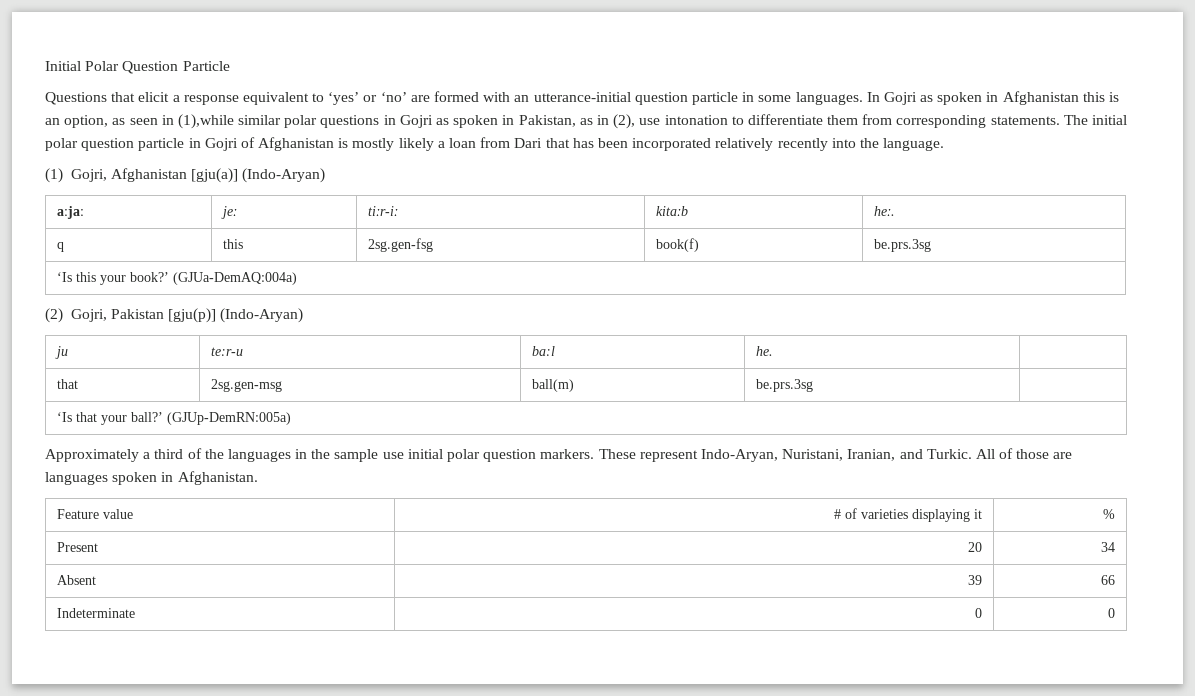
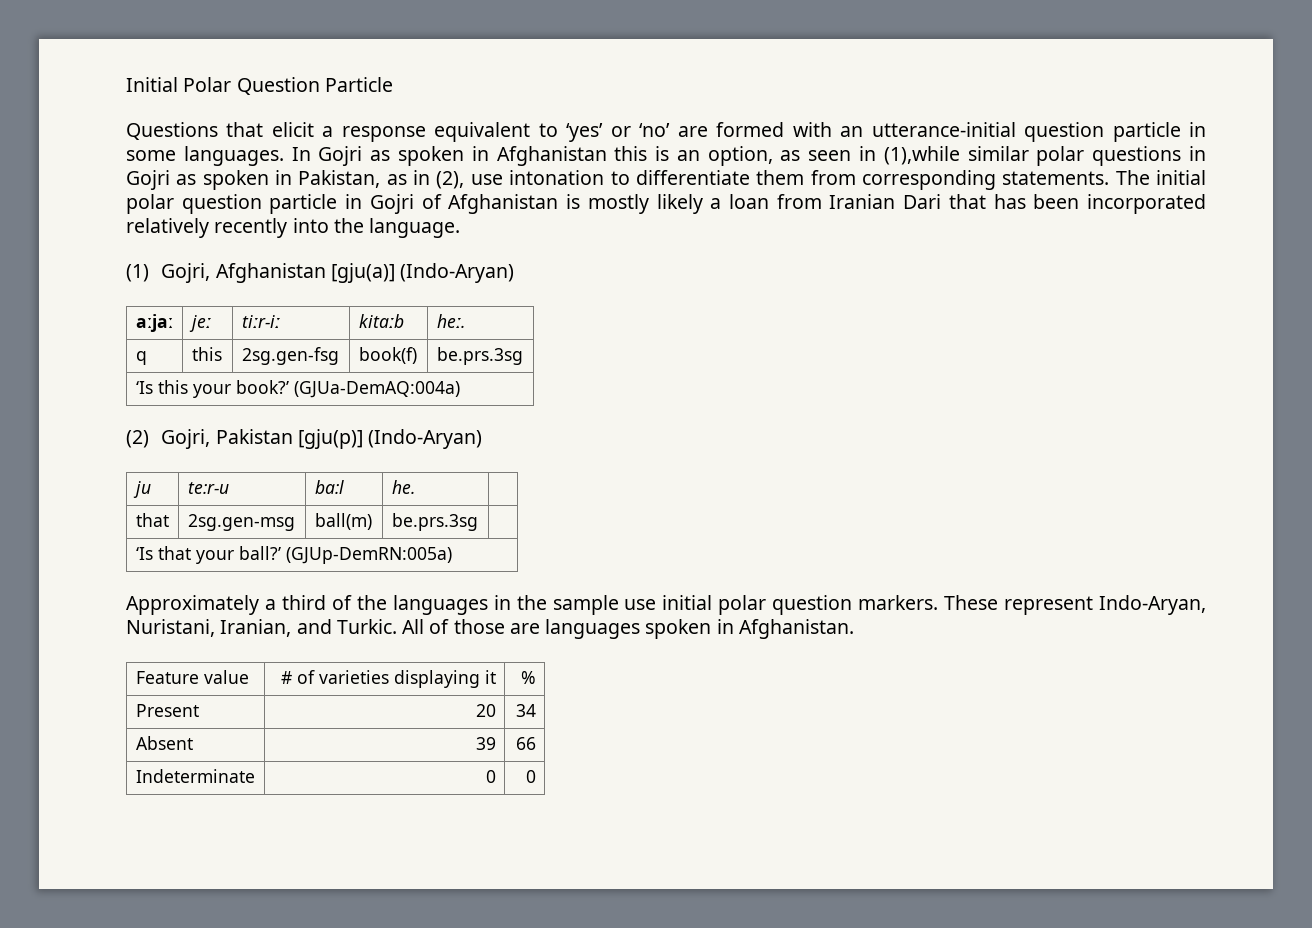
- The initial polar question particle in Gojri of Afghanistan is mostly likely a loan from Dari that has been incorporated relatively recently into the language.
+ The initial polar question particle in Gojri of Afghanistan is mostly likely a loan from Iranian Dari that has been incorporated relatively recently into the language.

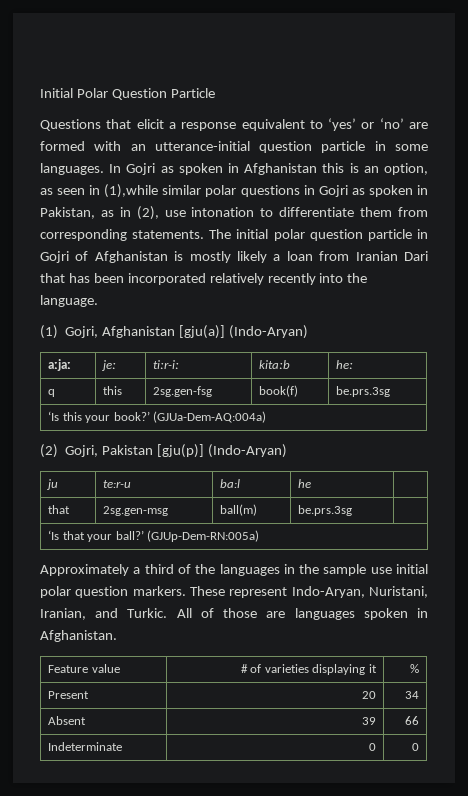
- aːjaː | jeː | tiːr-iː | kitaːb | heː.
+ aːjaː | jeː | tiːr-iː | kitaːb | heː
- ‘Is this your book?’ (GJUa-DemAQ:004a)
+ ‘Is this your book?’ (GJUa-Dem-AQ:004a)
- ju | te:r-u | ba:l | he. |
+ ju | te:r-u | ba:l | he |
- ‘Is that your ball?’ (GJUp-DemRN:005a)
+ ‘Is that your ball?’ (GJUp-Dem-RN:005a)

